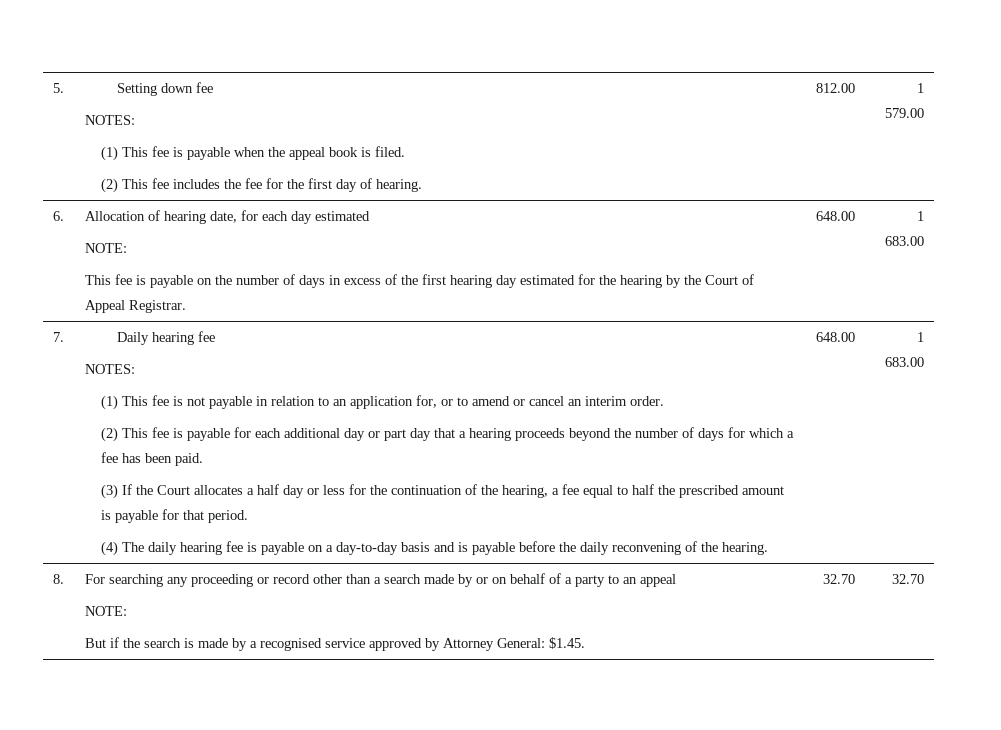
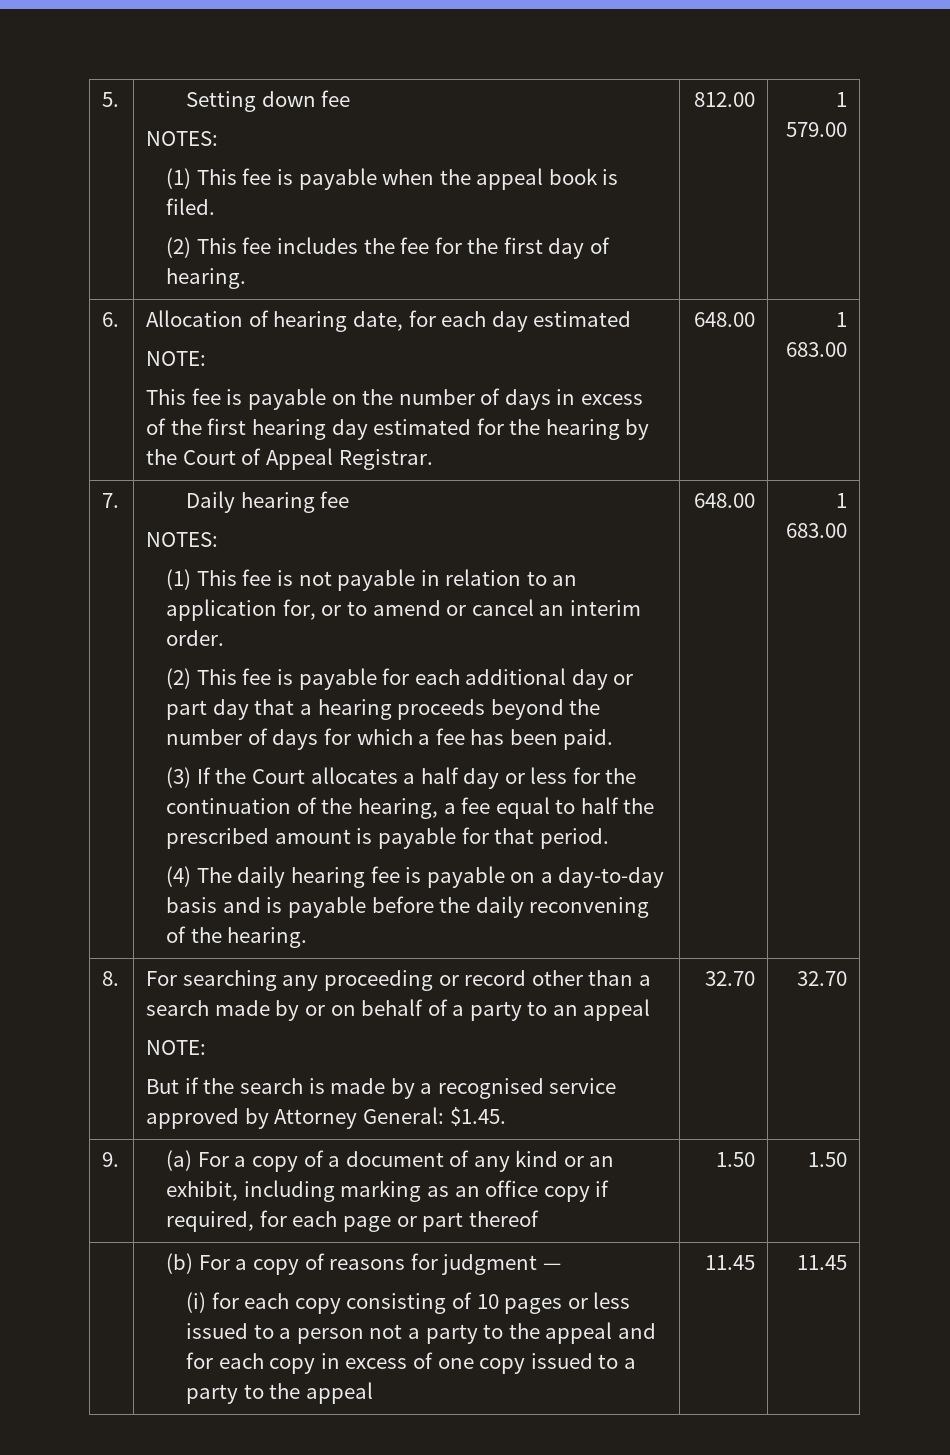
+ 9. | (a) For a copy of a document of any kind or an exhibit, including marking as an office copy if required, for each page or part thereof | 1.50 | 1.50
+ | (b) For a copy of reasons for judgment —
+ (i) for each copy consisting of 10 pages or less issued to a person not a party to the appeal and for each copy in excess of one copy issued to a party to the appeal | 11.45 | 11.45

